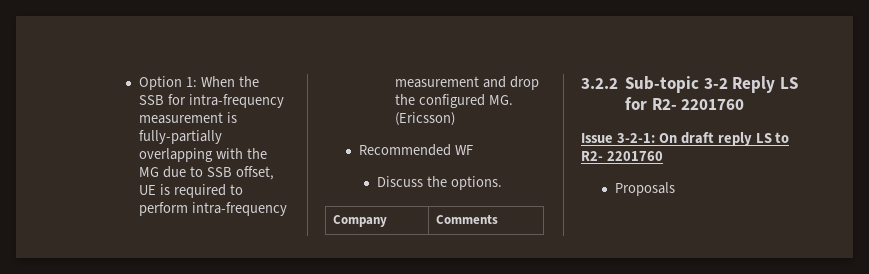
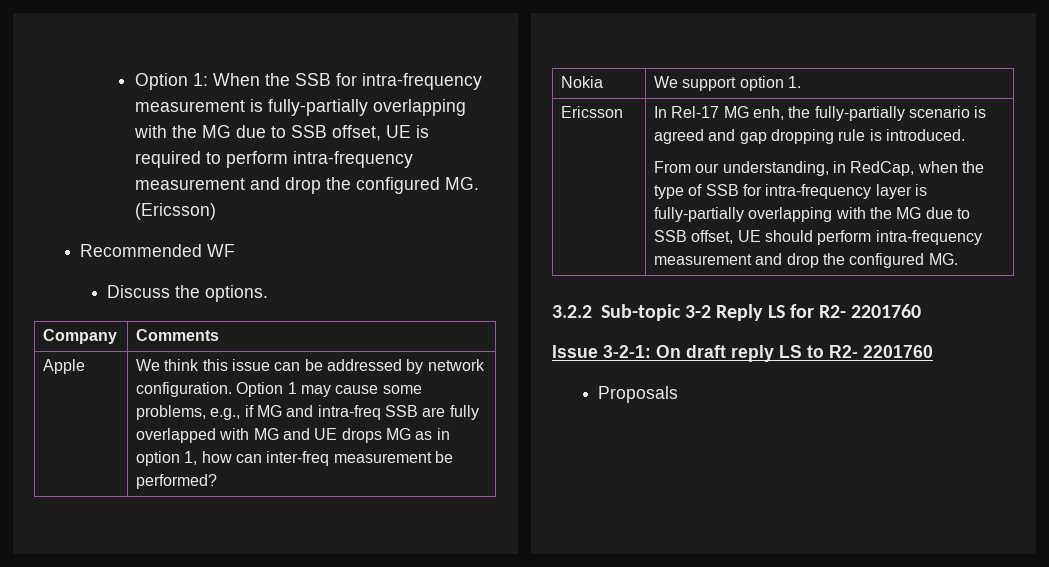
+ Apple | We think this issue can be addressed by network configuration. Option 1 may cause some problems, e.g., if MG and intra-freq SSB are fully overlapped with MG and UE drops MG as in option 1, how can inter-freq measurement be performed?
+ Nokia | We support option 1.
+ Ericsson | In Rel-17 MG enh, the fully-partially scenario is agreed and gap dropping rule is introduced.
+ From our understanding, in RedCap, when the type of SSB for intra-frequency layer is fully-partially overlapping with the MG due to SSB offset, UE should perform intra-frequency measurement and drop the configured MG.

